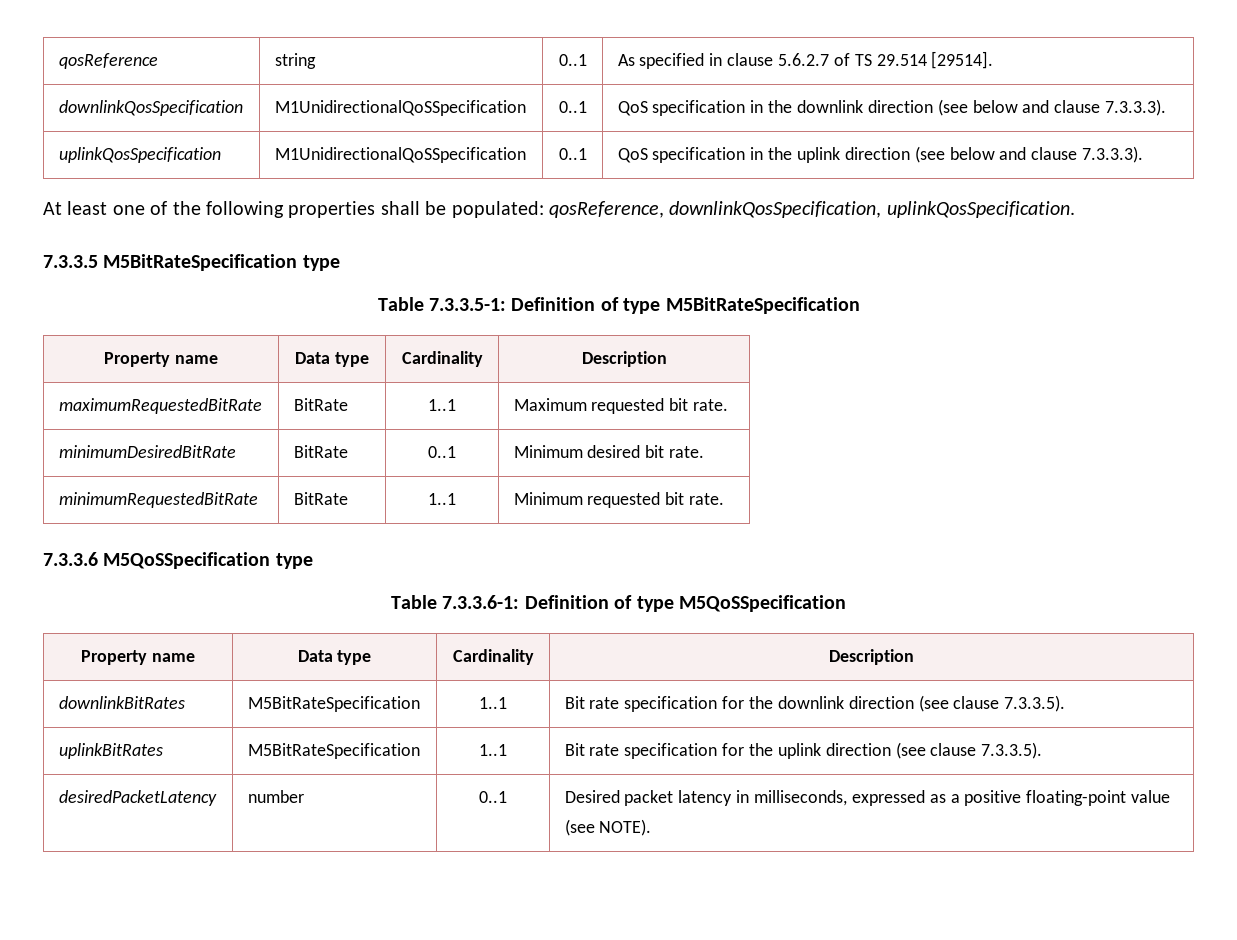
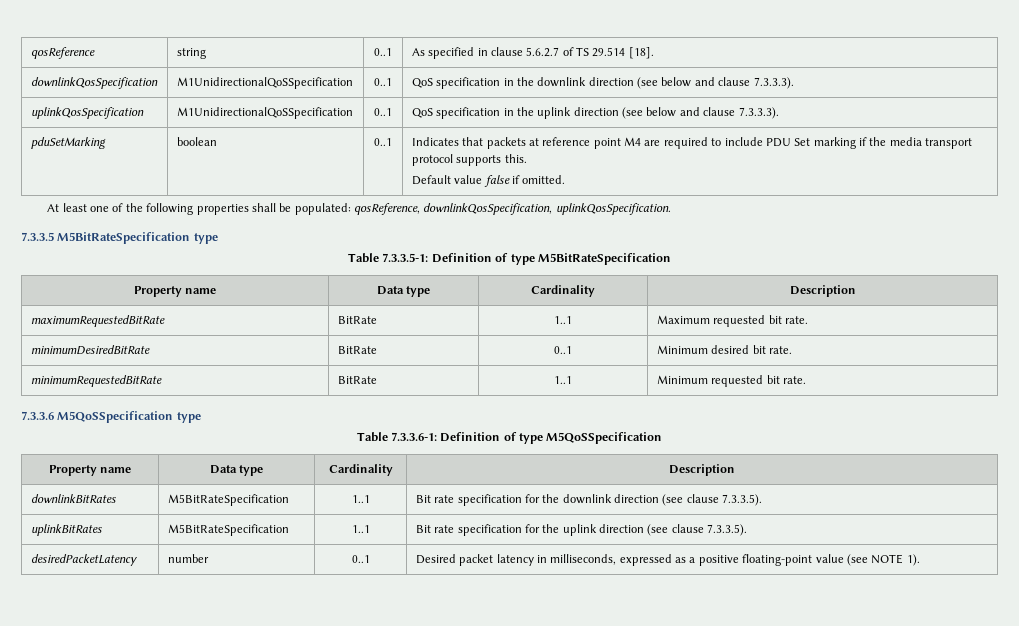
- qosReference | string | 0..1 | As specified in clause 5.6.2.7 of TS 29.514 [29514].
+ qosReference | string | 0..1 | As specified in clause 5.6.2.7 of TS 29.514 [18].
+ pduSetMarking | boolean | 0..1 | Indicates that packets at reference point M4 are required to include PDU Set marking if the media transport protocol supports this.
+ Default value false if omitted.
- desiredPacketLatency | number | 0..1 | Desired packet latency in milliseconds, expressed as a positive floating-point value (see NOTE).
+ desiredPacketLatency | number | 0..1 | Desired packet latency in milliseconds, expressed as a positive floating-point value (see NOTE 1).

